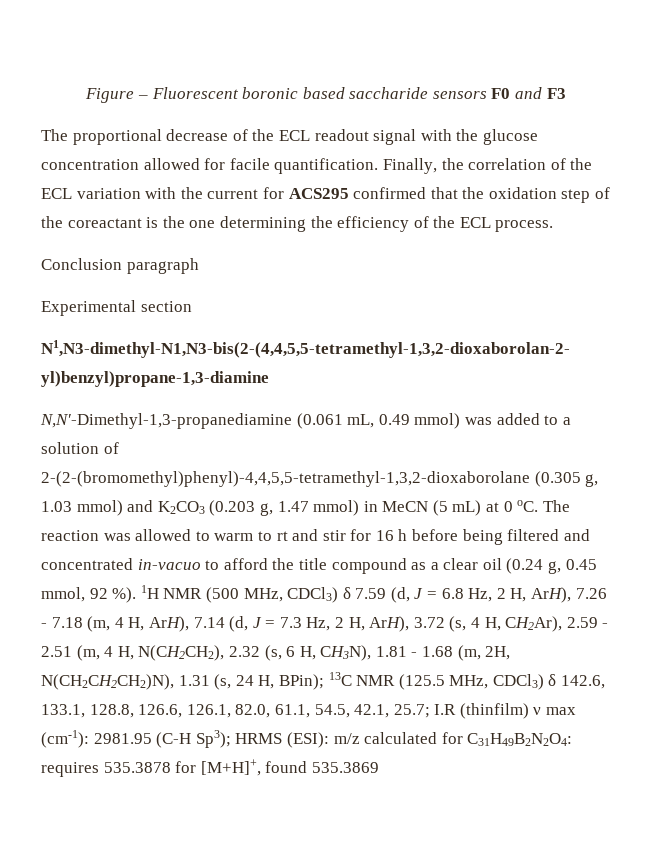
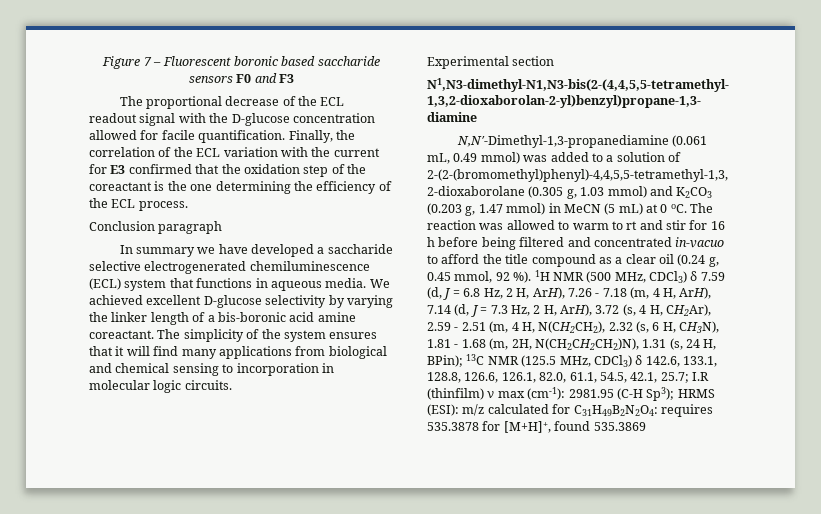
- Figure – Fluorescent boronic based saccharide sensors F0 and F3
+ Figure 7 – Fluorescent boronic based saccharide sensors F0 and F3
- The proportional decrease of the ECL readout signal with the glucose concentration allowed for facile quantification.
+ The proportional decrease of the ECL readout signal with the D-glucose concentration allowed for facile quantification.
- Finally, the correlation of the ECL variation with the current for ACS295 confirmed that the oxidation step of the coreactant is the one determining the efficiency of the ECL process.
+ Finally, the correlation of the ECL variation with the current for E3 confirmed that the oxidation step of the coreactant is the one determining the efficiency of the ECL process.
+ In summary we have developed a saccharide selective electrogenerated chemiluminescence (ECL) system that functions in aqueous media. We achieved excellent D-glucose selectivity by varying the linker length of a bis-boronic acid amine coreactant. The simplicity of the system ensures that it will find many applications from biological and chemical sensing to incorporation in molecular logic circuits.

